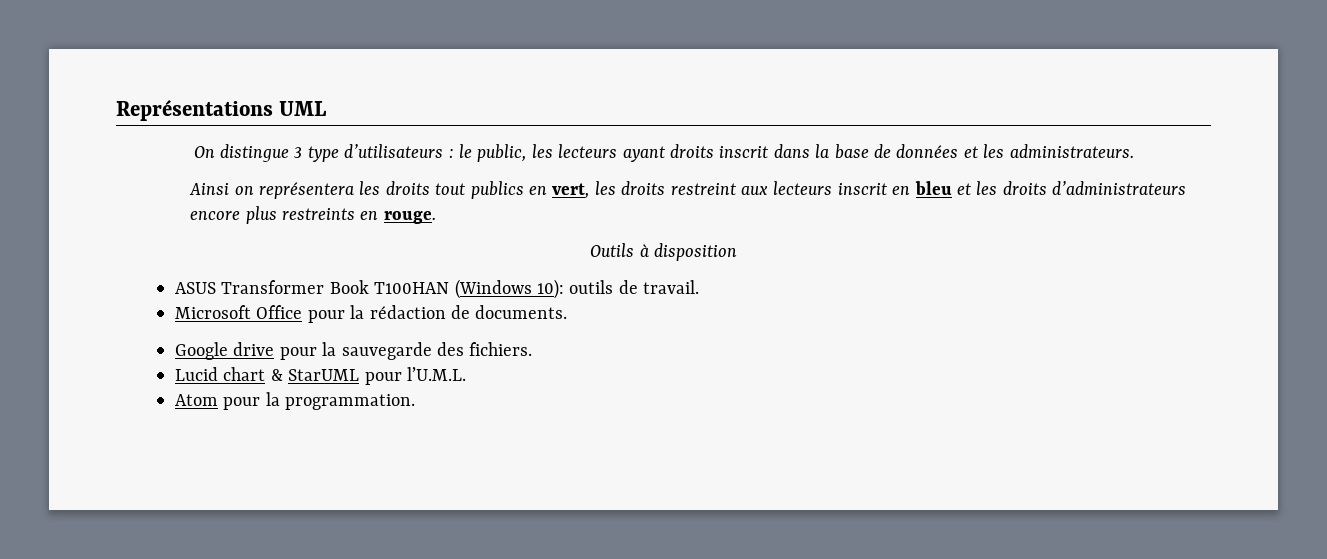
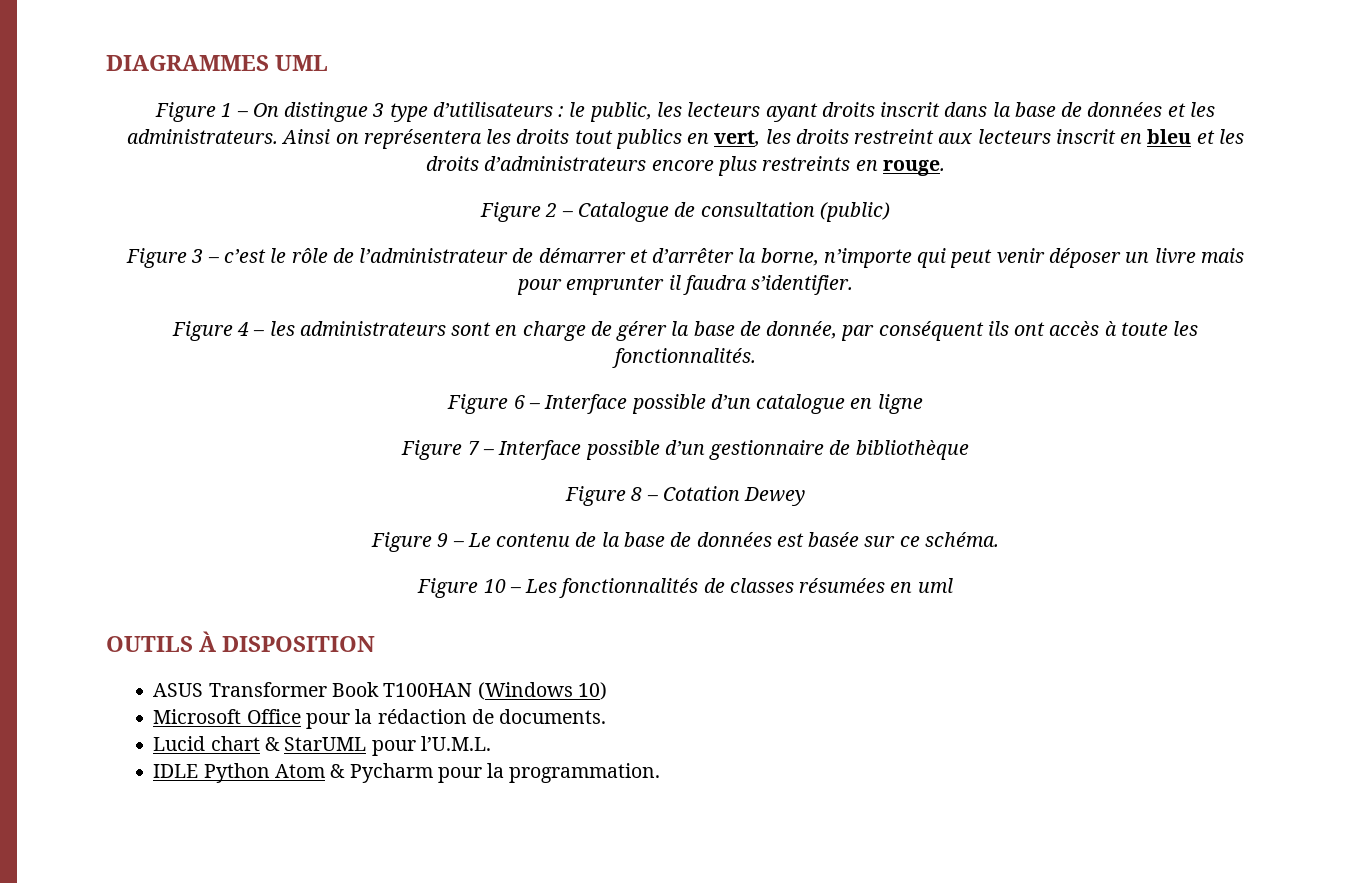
- Représentations UML
+ DIAGRAMMES UML
- On distingue 3 type d’utilisateurs : le public, les lecteurs ayant droits inscrit dans la base de données et les administrateurs.
- Ainsi on représentera les droits tout publics en vert, les droits restreint aux lecteurs inscrit en bleu et les droits d’administrateurs encore plus restreints en rouge.
+ Figure 1 – On distingue 3 type d’utilisateurs : le public, les lecteurs ayant droits inscrit dans la base de données et les administrateurs. Ainsi on représentera les droits tout publics en vert, les droits restreint aux lecteurs inscrit en bleu et les droits d’administrateurs encore plus restreints en rouge.
- Outils à disposition
+ Figure 2 – Catalogue de consultation (public)
+ Figure 3 – c’est le rôle de l’administrateur de démarrer et d’arrêter la borne, n’importe qui peut venir déposer un livre mais pour emprunter il faudra s’identifier.
+ Figure 4 – les administrateurs sont en charge de gérer la base de donnée, par conséquent ils ont accès à toute les fonctionnalités.
+ Figure 6 – Interface possible d’un catalogue en ligne
+ Figure 7 – Interface possible d’un gestionnaire de bibliothèque
+ Figure 8 – Cotation Dewey
+ Figure 9 – Le contenu de la base de données est basée sur ce schéma.
+ Figure 10 – Les fonctionnalités de classes résumées en uml
+ OUTILS À DISPOSITION
- ASUS Transformer Book T100HAN (Windows 10): outils de travail.
+ ASUS Transformer Book T100HAN (Windows 10)
- Google drive pour la sauvegarde des fichiers.
- Atom pour la programmation.
+ IDLE Python Atom & Pycharm pour la programmation.

